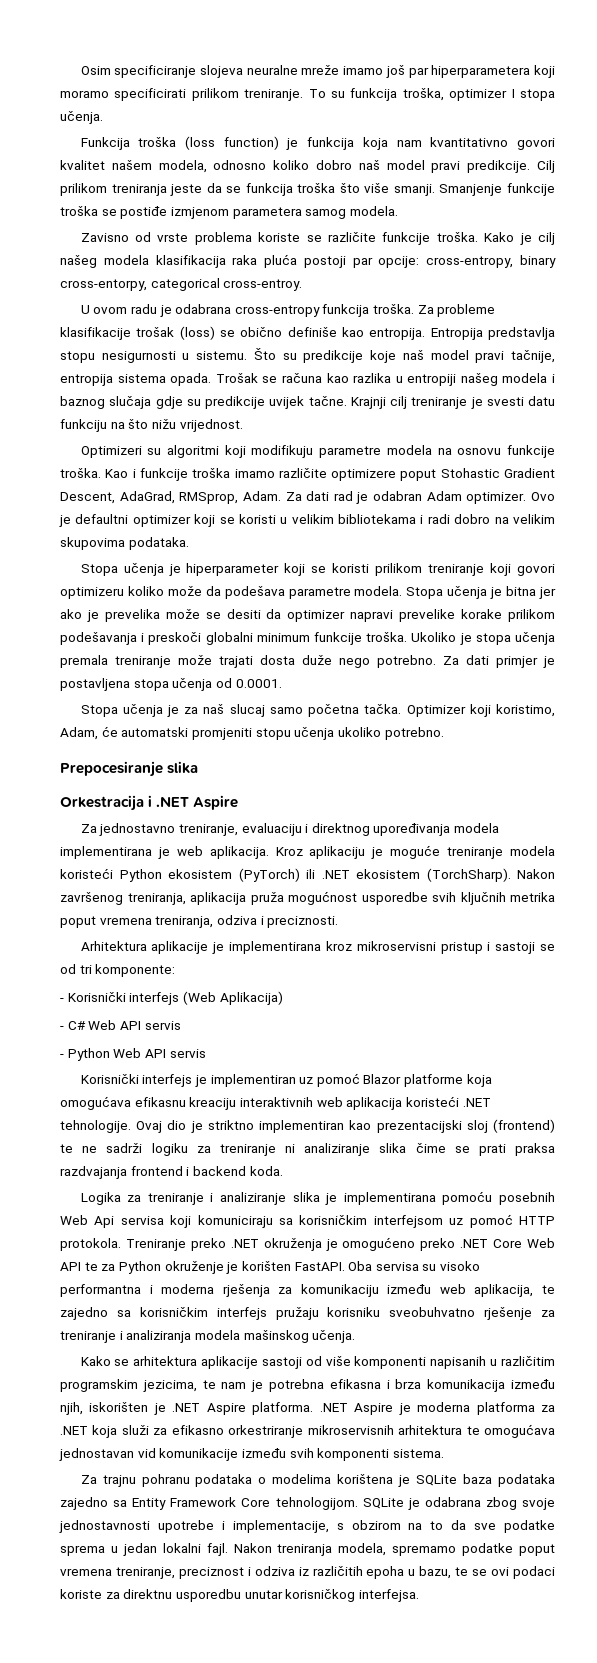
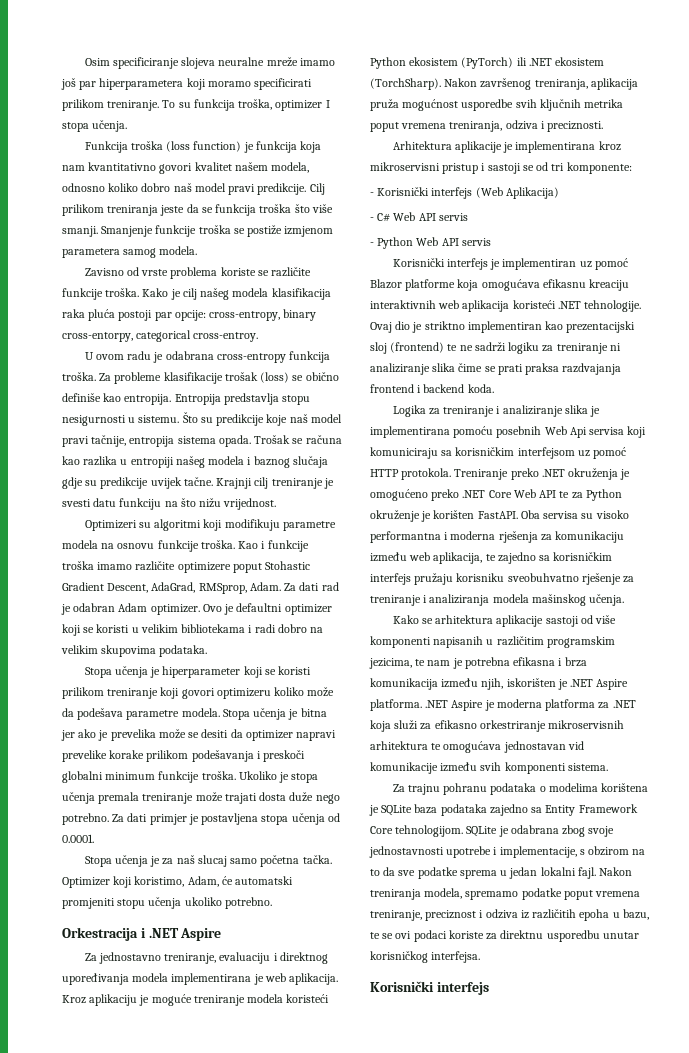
- Smanjenje funkcije troška se postiđe izmjenom parametera samog modela.
+ Smanjenje funkcije troška se postiže izmjenom parametera samog modela.
- Prepocesiranje slika
  Nakon treniranja modela, spremamo podatke poput vremena treniranje, preciznost i odziva iz različitih epoha u bazu, te se ovi podaci koriste za direktnu usporedbu unutar korisničkog interfejsa.
+ Korisnički interfejs

